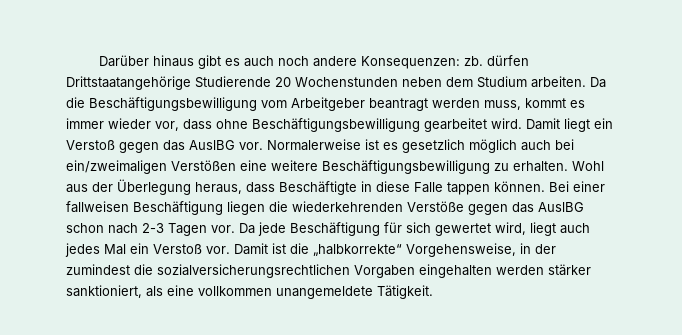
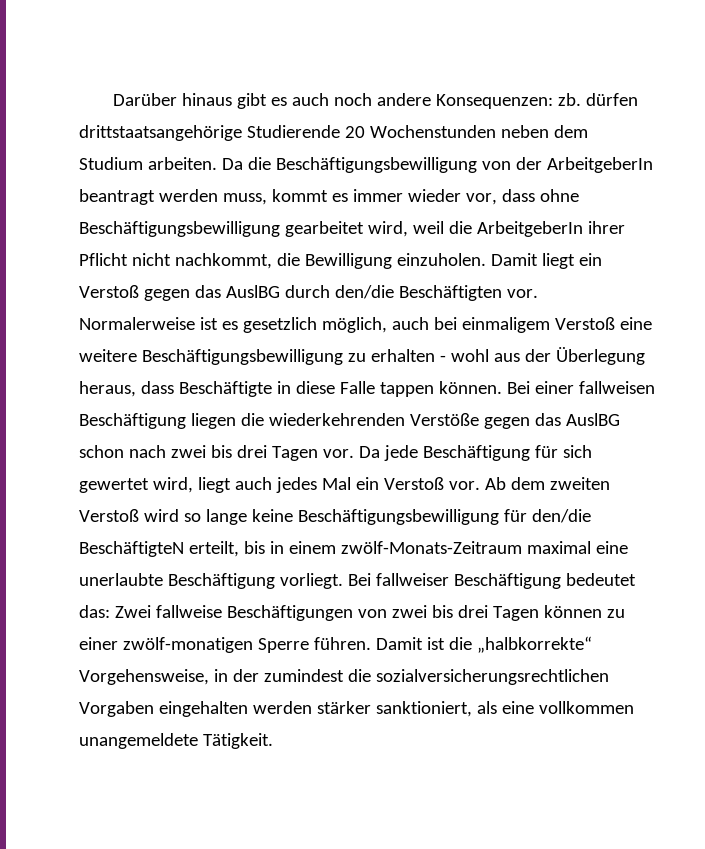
- Darüber hinaus gibt es auch noch andere Konsequenzen: zb. dürfen Drittstaatangehörige Studierende 20 Wochenstunden neben dem Studium arbeiten.
+ Darüber hinaus gibt es auch noch andere Konsequenzen: zb. dürfen drittstaatsangehörige Studierende 20 Wochenstunden neben dem Studium arbeiten.
- Da die Beschäftigungsbewilligung vom Arbeitgeber beantragt werden muss, kommt es immer wieder vor, dass ohne Beschäftigungsbewilligung gearbeitet wird.
+ Da die Beschäftigungsbewilligung von der ArbeitgeberIn beantragt werden muss, kommt es immer wieder vor, dass ohne Beschäftigungsbewilligung gearbeitet wird, weil die ArbeitgeberIn ihrer Pflicht nicht nachkommt, die Bewilligung einzuholen.
- Damit liegt ein Verstoß gegen das AuslBG vor.
+ Damit liegt ein Verstoß gegen das AuslBG durch den/die Beschäftigten vor.
- Normalerweise ist es gesetzlich möglich auch bei ein/zweimaligen Verstößen eine weitere Beschäftigungsbewilligung zu erhalten. Wohl aus der Überlegung heraus, dass Beschäftigte in diese Falle tappen können.
+ Normalerweise ist es gesetzlich möglich, auch bei einmaligem Verstoß eine weitere Beschäftigungsbewilligung zu erhalten - wohl aus der Überlegung heraus, dass Beschäftigte in diese Falle tappen können.
- Bei einer fallweisen Beschäftigung liegen die wiederkehrenden Verstöße gegen das AuslBG schon nach 2-3 Tagen vor.
+ Bei einer fallweisen Beschäftigung liegen die wiederkehrenden Verstöße gegen das AuslBG schon nach zwei bis drei Tagen vor.
+ Ab dem zweiten Verstoß wird so lange keine Beschäftigungsbewilligung für den/die BeschäftigteN erteilt, bis in einem zwölf-Monats-Zeitraum maximal eine unerlaubte Beschäftigung vorliegt. Bei fallweiser Beschäftigung bedeutet das: Zwei fallweise Beschäftigungen von zwei bis drei Tagen können zu einer zwölf-monatigen Sperre führen.

